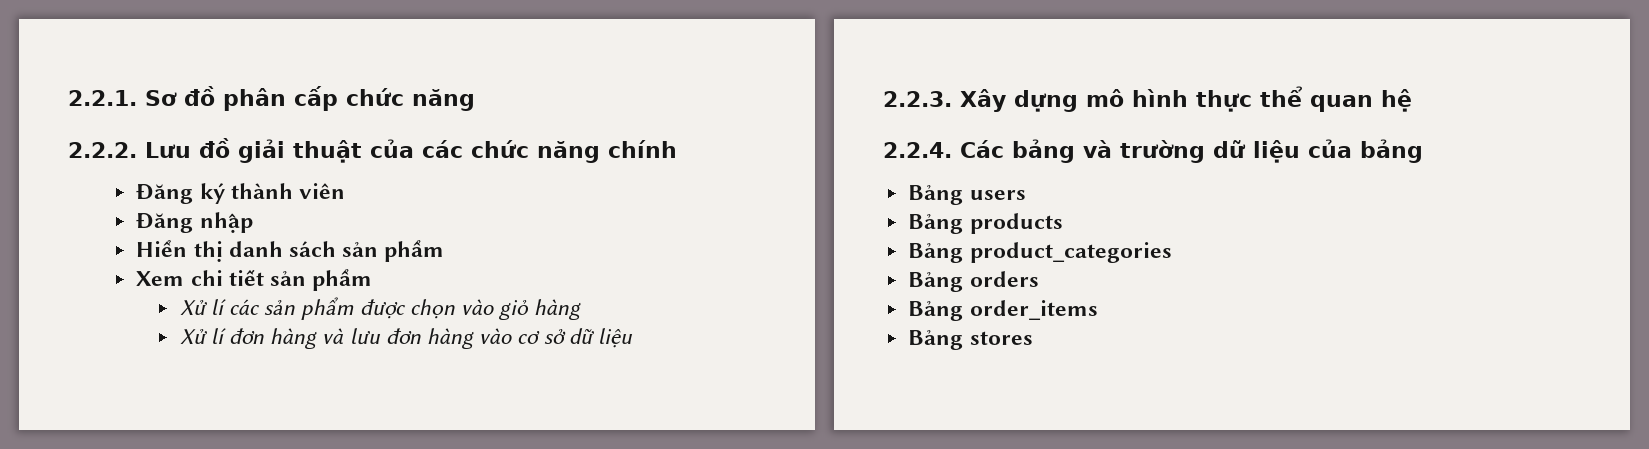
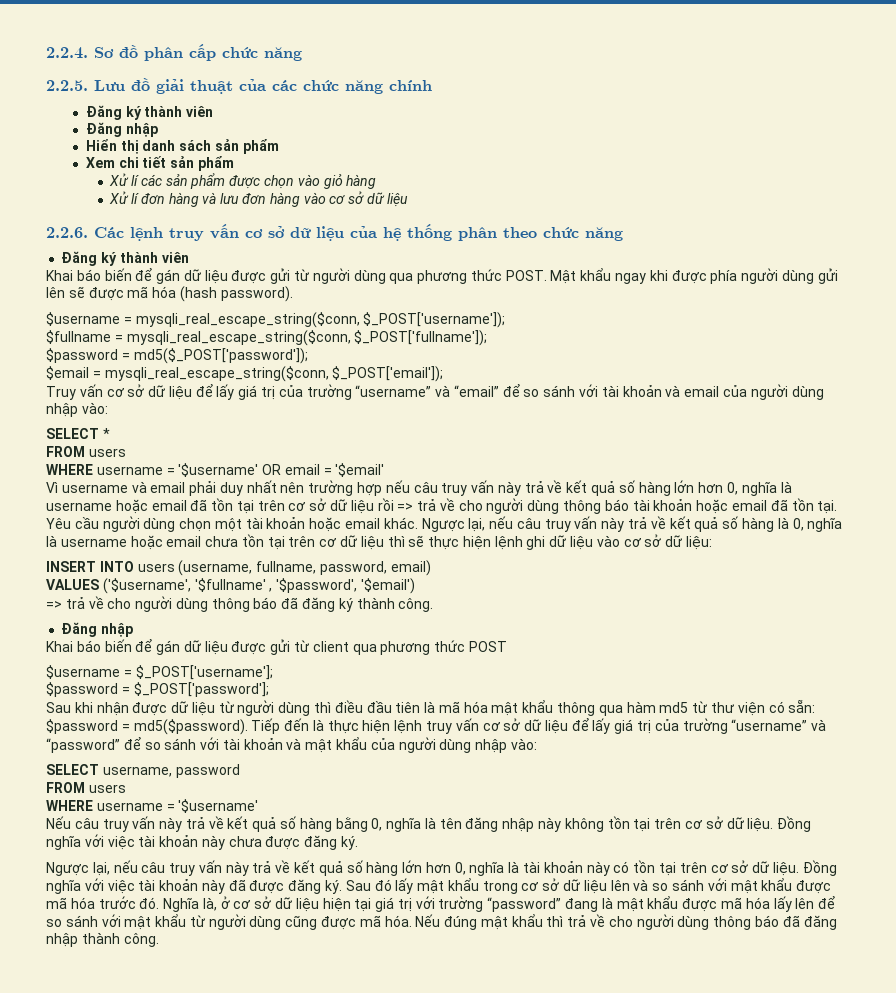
- 2.2.1. Sơ đồ phân cấp chức năng
+ 2.2.4. Sơ đồ phân cấp chức năng
- 2.2.2. Lưu đồ giải thuật của các chức năng chính
+ 2.2.5. Lưu đồ giải thuật của các chức năng chính
- 2.2.3. Xây dựng mô hình thực thể quan hệ
- 2.2.4. Các bảng và trường dữ liệu của bảng
- Bảng users
- Bảng products
- Bảng product_categories
- Bảng orders
- Bảng order_items
- Bảng stores
+ 2.2.6. Các lệnh truy vấn cơ sở dữ liệu của hệ thống phân theo chức năng
+ Đăng ký thành viên
+ Khai báo biến để gán dữ liệu được gửi từ người dùng qua phương thức POST. Mật khẩu ngay khi được phía người dùng gửi lên sẽ được mã hóa (hash password).
+ $username = mysqli_real_escape_string($conn, $_POST['username']);
+ $fullname = mysqli_real_escape_string($conn, $_POST['fullname']);
+ $password = md5($_POST['password']);
+ $email = mysqli_real_escape_string($conn, $_POST['email']);
+ Truy vấn cơ sở dữ liệu để lấy giá trị của trường “username” và “email” để so sánh với tài khoản và email của người dùng nhập vào:
+ SELECT *
+ FROM users
+ WHERE username = '$username' OR email = '$email'
+ Vì username và email phải duy nhất nên trường hợp nếu câu truy vấn này trả về kết quả số hàng lớn hơn 0, nghĩa là username hoặc email đã tồn tại trên cơ sở dữ liệu rồi => trả về cho người dùng thông báo tài khoản hoặc email đã tồn tại. Yêu cầu người dùng chọn một tài khoản hoặc email khác. Ngược lại, nếu câu truy vấn này trả về kết quả số hàng là 0, nghĩa là username hoặc email chưa tồn tại trên cơ dữ liệu thì sẽ thực hiện lệnh ghi dữ liệu vào cơ sở dữ liệu:
+ INSERT INTO users (username, fullname, password, email)
+ VALUES ('$username', '$fullname' , '$password', '$email')
+ => trả về cho người dùng thông báo đã đăng ký thành công.
+ Đăng nhập
+ Khai báo biến để gán dữ liệu được gửi từ client qua phương thức POST
+ $username = $_POST['username'];
+ $password = $_POST['password'];
+ Sau khi nhận được dữ liệu từ người dùng thì điều đầu tiên là mã hóa mật khẩu thông qua hàm md5 từ thư viện có sẵn: $password = md5($password). Tiếp đến là thực hiện lệnh truy vấn cơ sở dữ liệu để lấy giá trị của trường “username” và “password” để so sánh với tài khoản và mật khẩu của người dùng nhập vào:
+ SELECT username, password
+ FROM users
+ WHERE username = '$username'
+ Nếu câu truy vấn này trả về kết quả số hàng bằng 0, nghĩa là tên đăng nhập này không tồn tại trên cơ sở dữ liệu. Đồng nghĩa với việc tài khoản này chưa được đăng ký.
+ Ngược lại, nếu câu truy vấn này trả về kết quả số hàng lớn hơn 0, nghĩa là tài khoản này có tồn tại trên cơ sở dữ liệu. Đồng nghĩa với việc tài khoản này đã được đăng ký. Sau đó lấy mật khẩu trong cơ sở dữ liệu lên và so sánh với mật khẩu được mã hóa trước đó. Nghĩa là, ở cơ sở dữ liệu hiện tại giá trị với trường “password” đang là mật khẩu được mã hóa lấy lên để so sánh với mật khẩu từ người dùng cũng được mã hóa. Nếu đúng mật khẩu thì trả về cho người dùng thông báo đã đăng nhập thành công.

